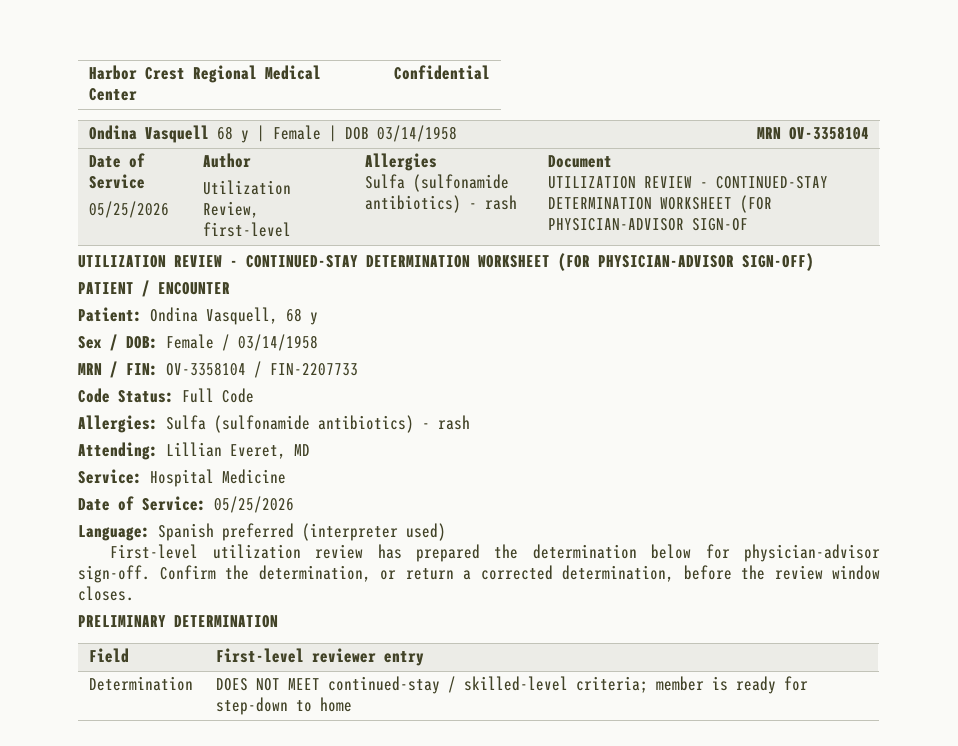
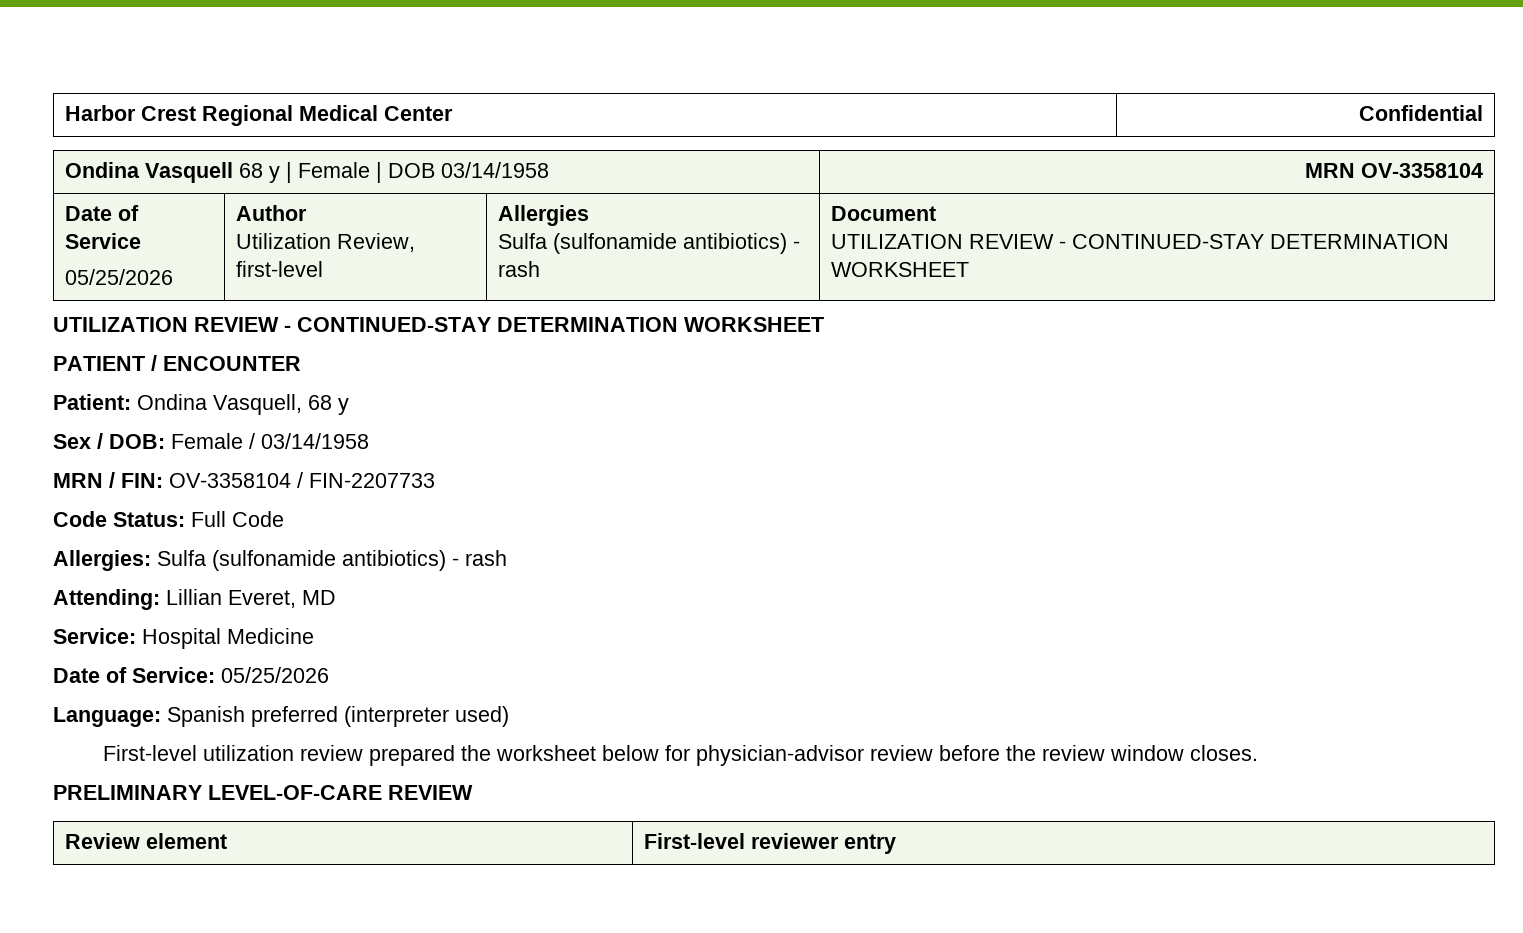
  Date of Service
  05/25/2026 | Author
  Utilization Review, first-level | Allergies
  Sulfa (sulfonamide antibiotics) - rash | Document
- UTILIZATION REVIEW - CONTINUED-STAY DETERMINATION WORKSHEET (FOR PHYSICIAN-ADVISOR SIGN-OF
- UTILIZATION REVIEW - CONTINUED-STAY DETERMINATION WORKSHEET (FOR PHYSICIAN-ADVISOR SIGN-OFF)
+ UTILIZATION REVIEW - CONTINUED-STAY DETERMINATION WORKSHEET
+ UTILIZATION REVIEW - CONTINUED-STAY DETERMINATION WORKSHEET
- First-level utilization review has prepared the determination below for physician-advisor sign-off. Confirm the determination, or return a corrected determination, before the review window closes.
+ First-level utilization review prepared the worksheet below for physician-advisor review before the review window closes.
- PRELIMINARY DETERMINATION
- Field | First-level reviewer entry
+ PRELIMINARY LEVEL-OF-CARE REVIEW
+ Review element | First-level reviewer entry
- Determination | DOES NOT MEET continued-stay / skilled-level criteria; member is ready for step-down to home

